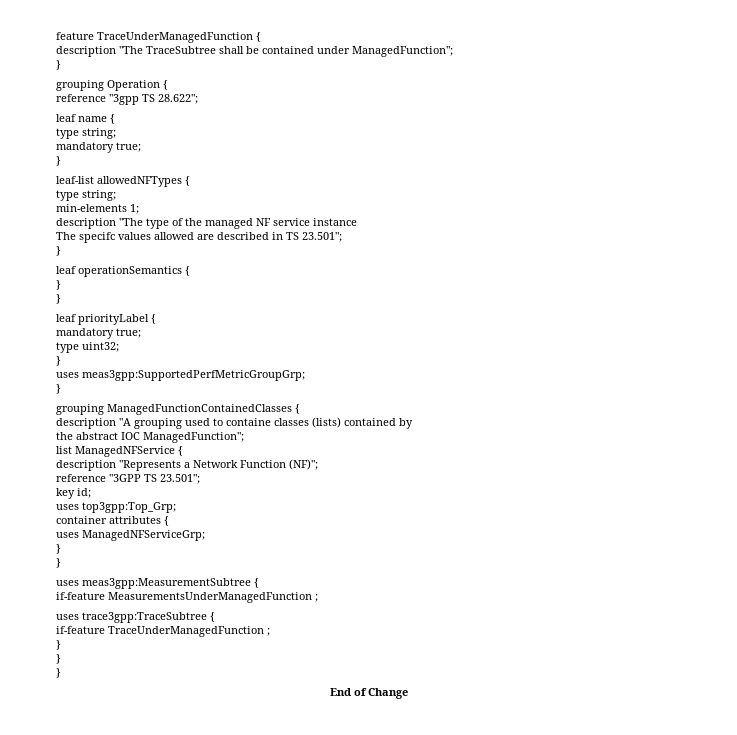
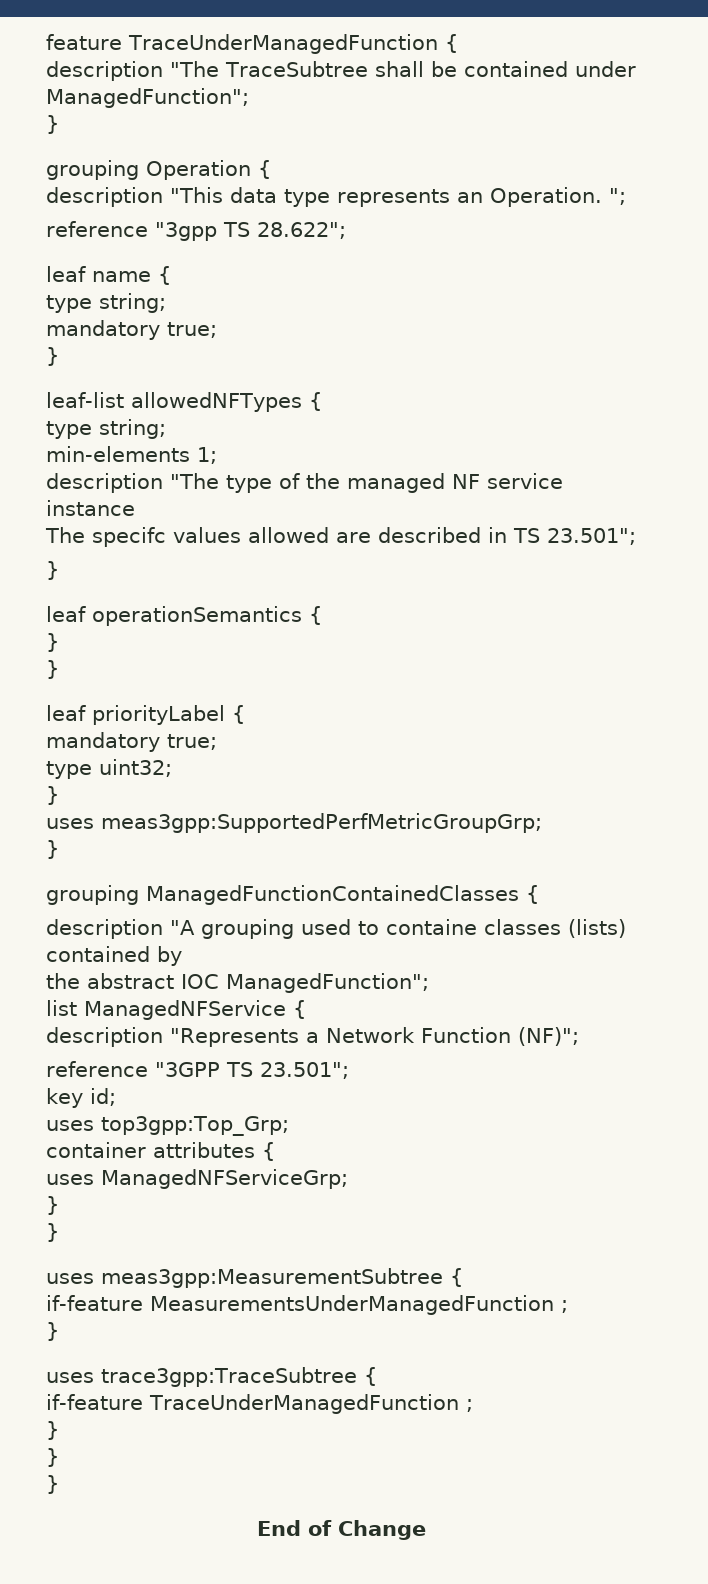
+ description "This data type represents an Operation. ";
  if-feature MeasurementsUnderManagedFunction ;
+ }

